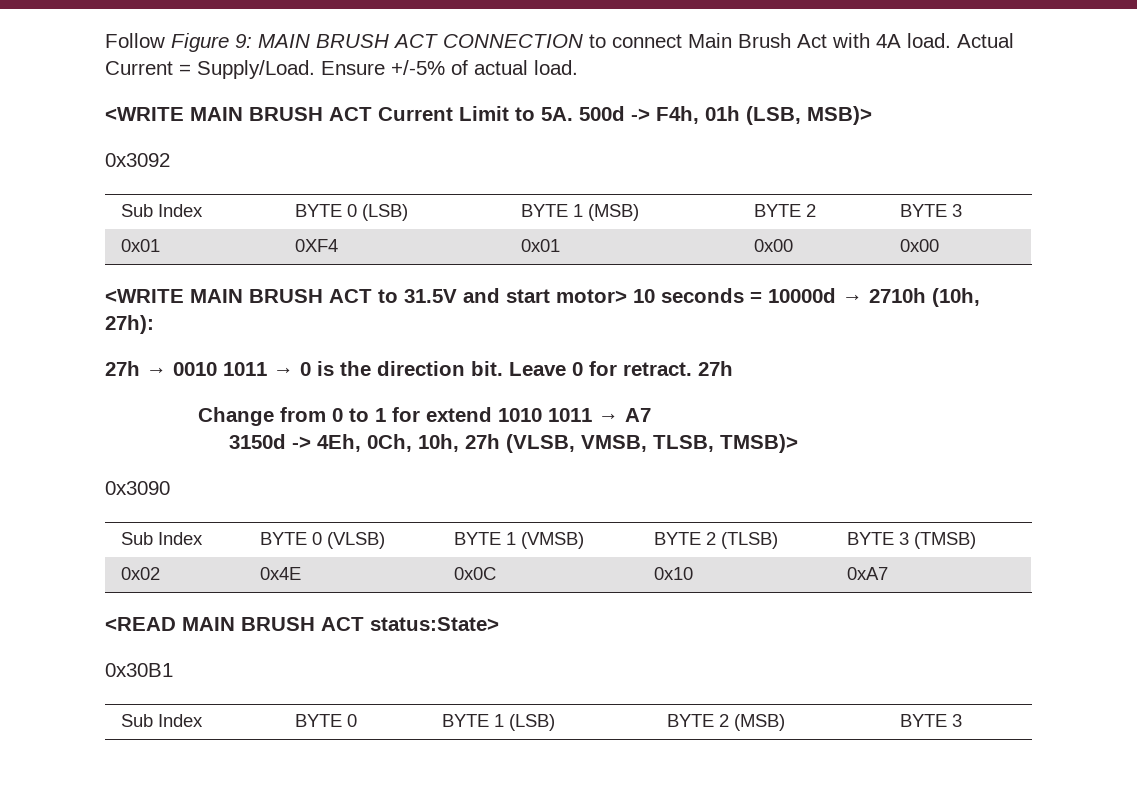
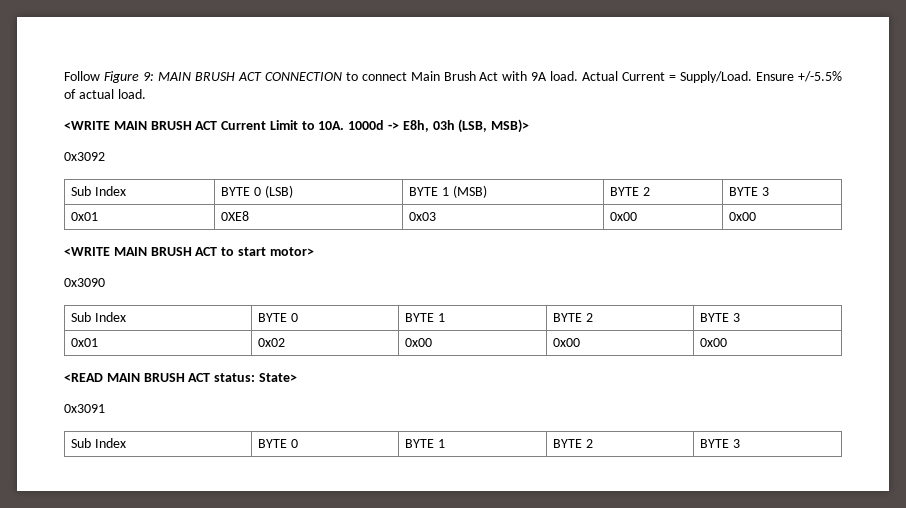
- Follow Figure 9: MAIN BRUSH ACT CONNECTION to connect Main Brush Act with 4A load.
+ Follow Figure 9: MAIN BRUSH ACT CONNECTION to connect Main Brush Act with 9A load.
- Ensure +/-5% of actual load.
+ Ensure +/-5.5% of actual load.
- <WRITE MAIN BRUSH ACT Current Limit to 5A. 500d -> F4h, 01h (LSB, MSB)>
+ <WRITE MAIN BRUSH ACT Current Limit to 10A. 1000d -> E8h, 03h (LSB, MSB)>
- 0x01 | 0XF4 | 0x01 | 0x00 | 0x00
+ 0x01 | 0XE8 | 0x03 | 0x00 | 0x00
- <WRITE MAIN BRUSH ACT to 31.5V and start motor> 10 seconds = 10000d → 2710h (10h, 27h):
- 27h → 0010 1011 → 0 is the direction bit. Leave 0 for retract. 27h
- Change from 0 to 1 for extend 1010 1011 → A7
- 3150d -> 4Eh, 0Ch, 10h, 27h (VLSB, VMSB, TLSB, TMSB)>
+ <WRITE MAIN BRUSH ACT to start motor>
  0x3090
- Sub Index | BYTE 0 (VLSB) | BYTE 1 (VMSB) | BYTE 2 (TLSB) | BYTE 3 (TMSB)
- 0x02 | 0x4E | 0x0C | 0x10 | 0xA7
- <READ MAIN BRUSH ACT status:State>
- 0x30B1
- Sub Index | BYTE 0 | BYTE 1 (LSB) | BYTE 2 (MSB) | BYTE 3
+ Sub Index | BYTE 0 | BYTE 1 | BYTE 2 | BYTE 3
+ 0x01 | 0x02 | 0x00 | 0x00 | 0x00
+ <READ MAIN BRUSH ACT status: State>
+ 0x3091
+ Sub Index | BYTE 0 | BYTE 1 | BYTE 2 | BYTE 3

